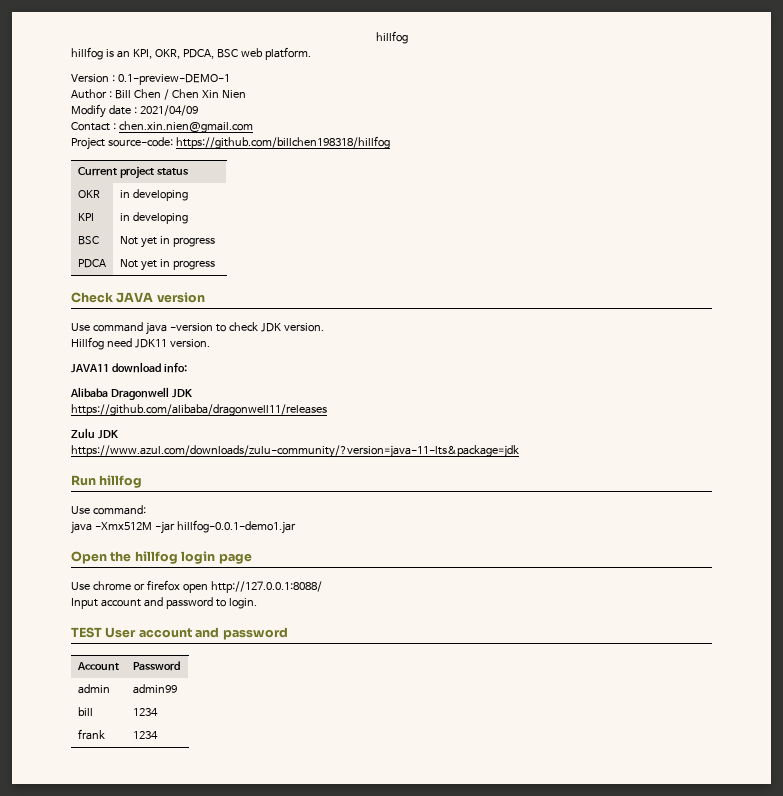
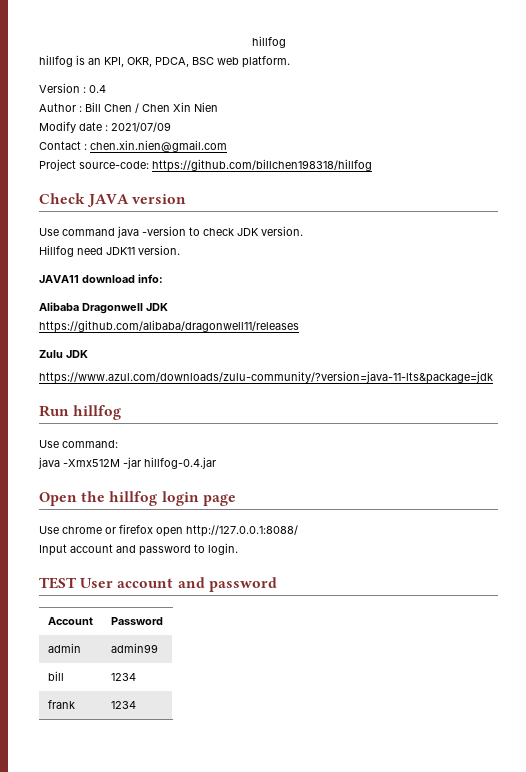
- Version : 0.1-preview-DEMO-1
+ Version : 0.4
- Modify date : 2021/04/09
+ Modify date : 2021/07/09
- Current project status
- OKR | in developing
- KPI | in developing
- BSC | Not yet in progress
- PDCA | Not yet in progress
- java -Xmx512M -jar hillfog-0.0.1-demo1.jar
+ java -Xmx512M -jar hillfog-0.4.jar

